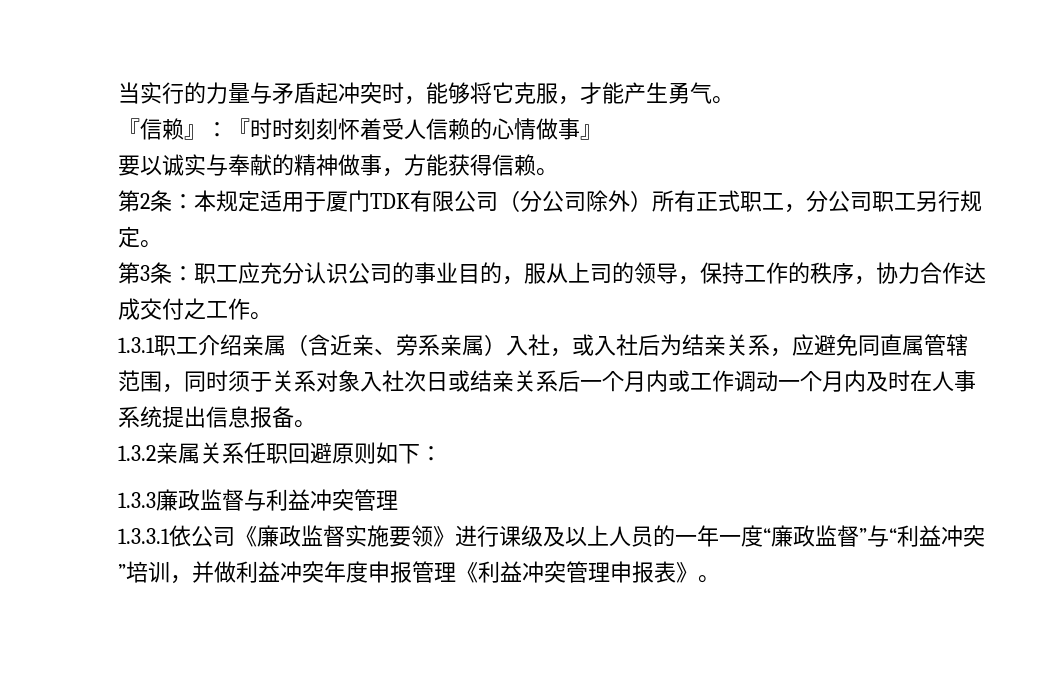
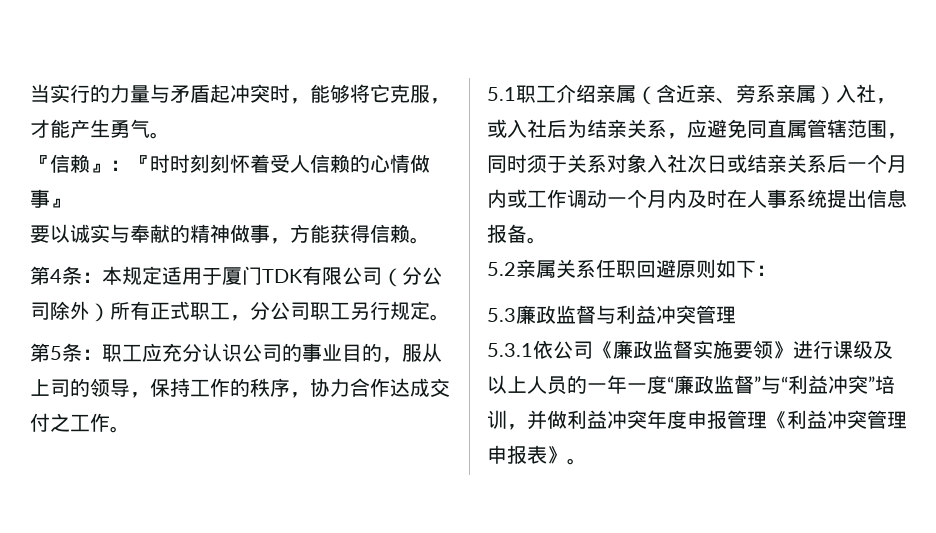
- 第2条：本规定适用于厦门TDK有限公司（分公司除外）所有正式职工，分公司职工另行规定。
+ 第4条：本规定适用于厦门TDK有限公司（分公司除外）所有正式职工，分公司职工另行规定。
- 第3条：职工应充分认识公司的事业目的，服从上司的领导，保持工作的秩序，协力合作达成交付之工作。
+ 第5条：职工应充分认识公司的事业目的，服从上司的领导，保持工作的秩序，协力合作达成交付之工作。
- 1.3.1职工介绍亲属（含近亲、旁系亲属）入社，或入社后为结亲关系，应避免同直属管辖范围，同时须于关系对象入社次日或结亲关系后一个月内或工作调动一个月内及时在人事系统提出信息报备。
+ 5.1职工介绍亲属（含近亲、旁系亲属）入社，或入社后为结亲关系，应避免同直属管辖范围，同时须于关系对象入社次日或结亲关系后一个月内或工作调动一个月内及时在人事系统提出信息报备。
- 1.3.2亲属关系任职回避原则如下：
+ 5.2亲属关系任职回避原则如下：
- 1.3.3廉政监督与利益冲突管理
+ 5.3廉政监督与利益冲突管理
- 1.3.3.1依公司《廉政监督实施要领》进行课级及以上人员的一年一度“廉政监督”与“利益冲突”培训，并做利益冲突年度申报管理《利益冲突管理申报表》。
+ 5.3.1依公司《廉政监督实施要领》进行课级及以上人员的一年一度“廉政监督”与“利益冲突”培训，并做利益冲突年度申报管理《利益冲突管理申报表》。

